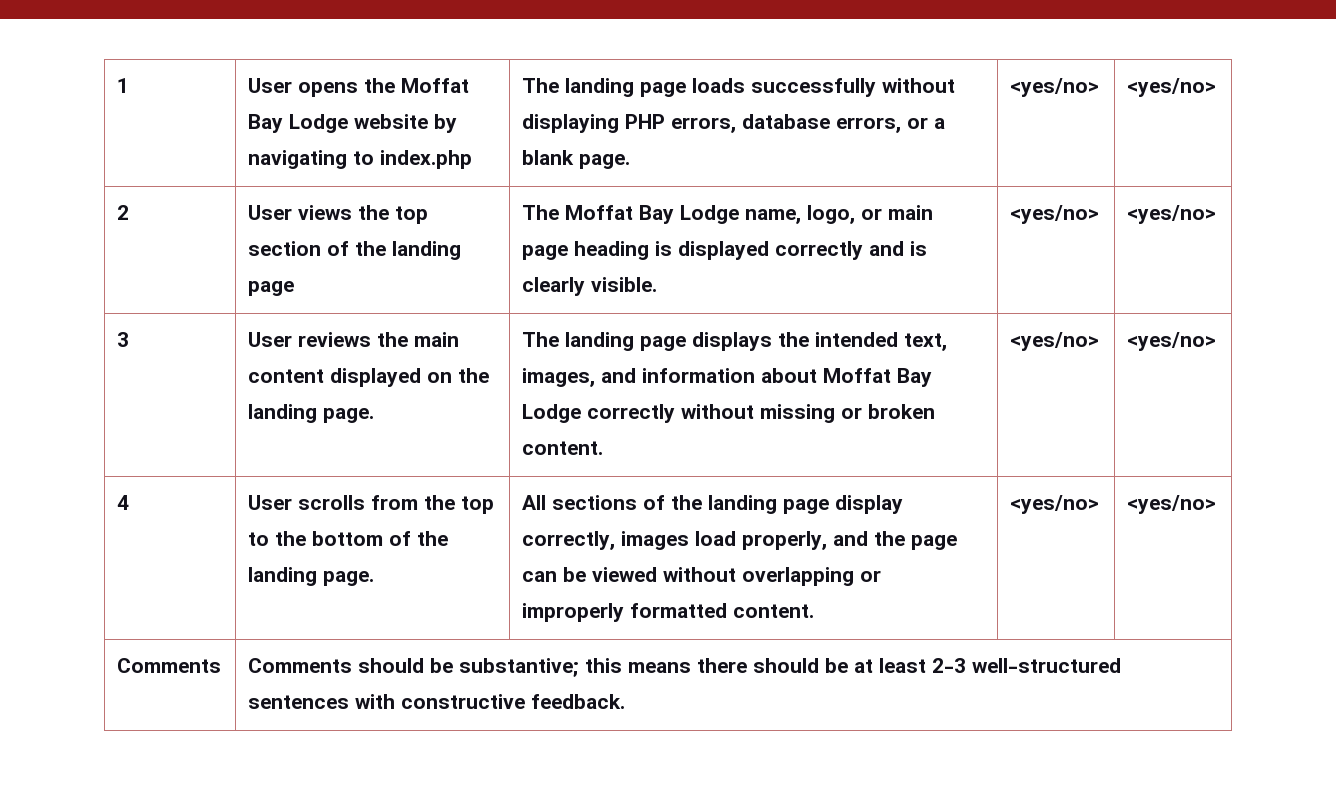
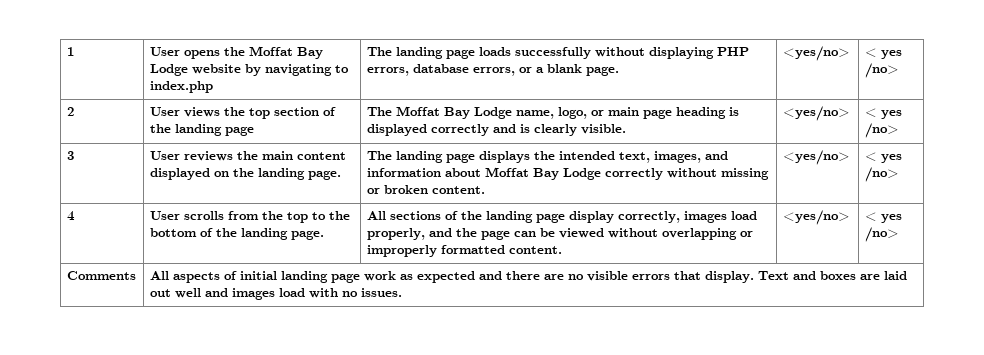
- 1 | User opens the Moffat Bay Lodge website by navigating to index.php | The landing page loads successfully without displaying PHP errors, database errors, or a blank page. | <yes/no> | <yes/no>
+ 1 | User opens the Moffat Bay Lodge website by navigating to index.php | The landing page loads successfully without displaying PHP errors, database errors, or a blank page. | <yes/no> | < yes /no>
- 2 | User views the top section of the landing page | The Moffat Bay Lodge name, logo, or main page heading is displayed correctly and is clearly visible. | <yes/no> | <yes/no>
+ 2 | User views the top section of the landing page | The Moffat Bay Lodge name, logo, or main page heading is displayed correctly and is clearly visible. | <yes/no> | < yes /no>
- 3 | User reviews the main content displayed on the landing page. | The landing page displays the intended text, images, and information about Moffat Bay Lodge correctly without missing or broken content. | <yes/no> | <yes/no>
+ 3 | User reviews the main content displayed on the landing page. | The landing page displays the intended text, images, and information about Moffat Bay Lodge correctly without missing or broken content. | <yes/no> | < yes /no>
- 4 | User scrolls from the top to the bottom of the landing page. | All sections of the landing page display correctly, images load properly, and the page can be viewed without overlapping or improperly formatted content. | <yes/no> | <yes/no>
- Comments | Comments should be substantive; this means there should be at least 2-3 well-structured sentences with constructive feedback.
+ 4 | User scrolls from the top to the bottom of the landing page. | All sections of the landing page display correctly, images load properly, and the page can be viewed without overlapping or improperly formatted content. | <yes/no> | < yes /no>
+ Comments | All aspects of initial landing page work as expected and there are no visible errors that display. Text and boxes are laid out well and images load with no issues.

